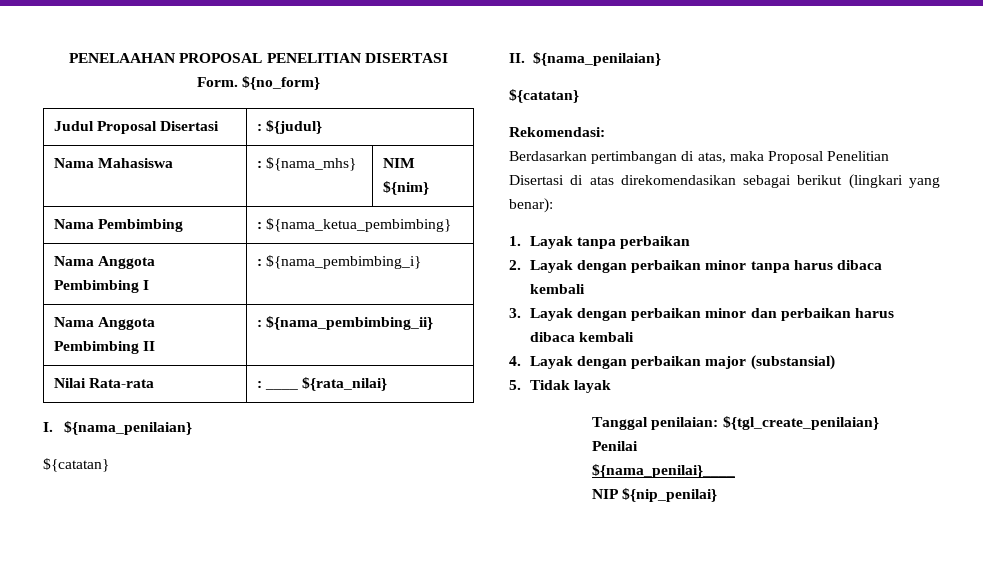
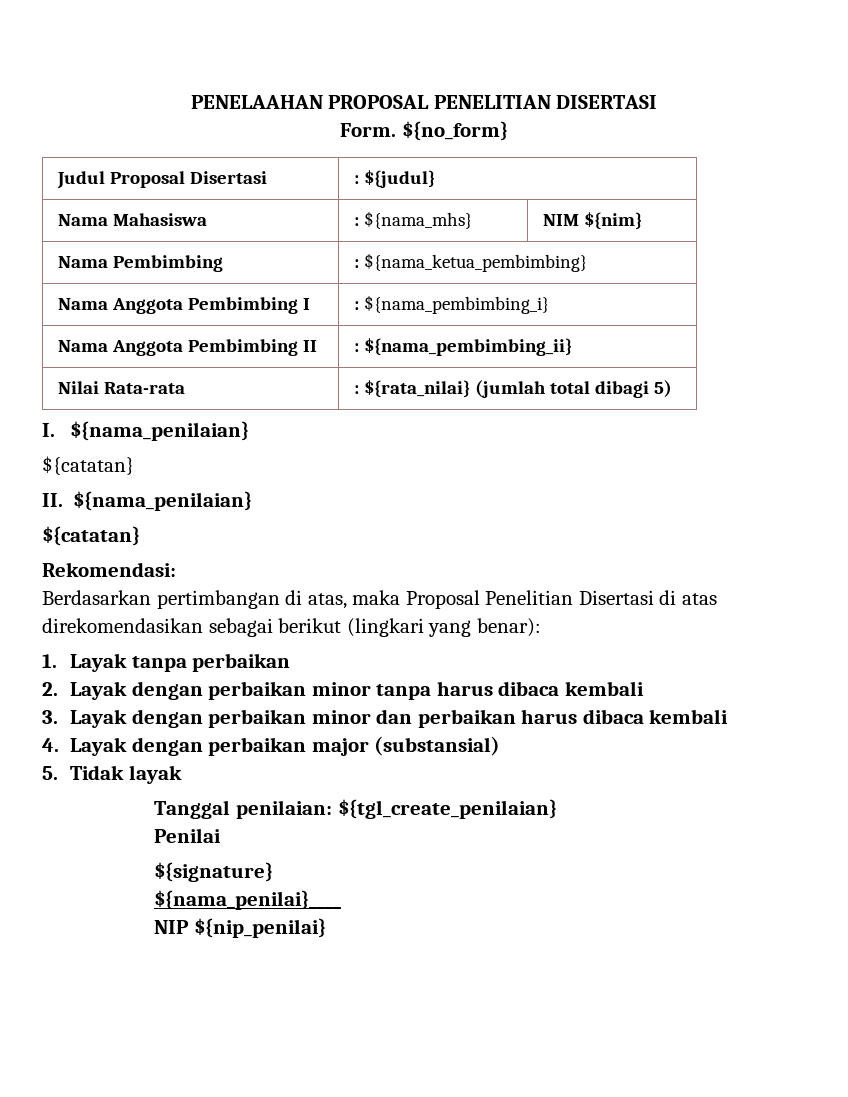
- Nilai Rata-rata | : ____ ${rata_nilai}
+ Nilai Rata-rata | : ${rata_nilai} (jumlah total dibagi 5)
+ ${signature}

